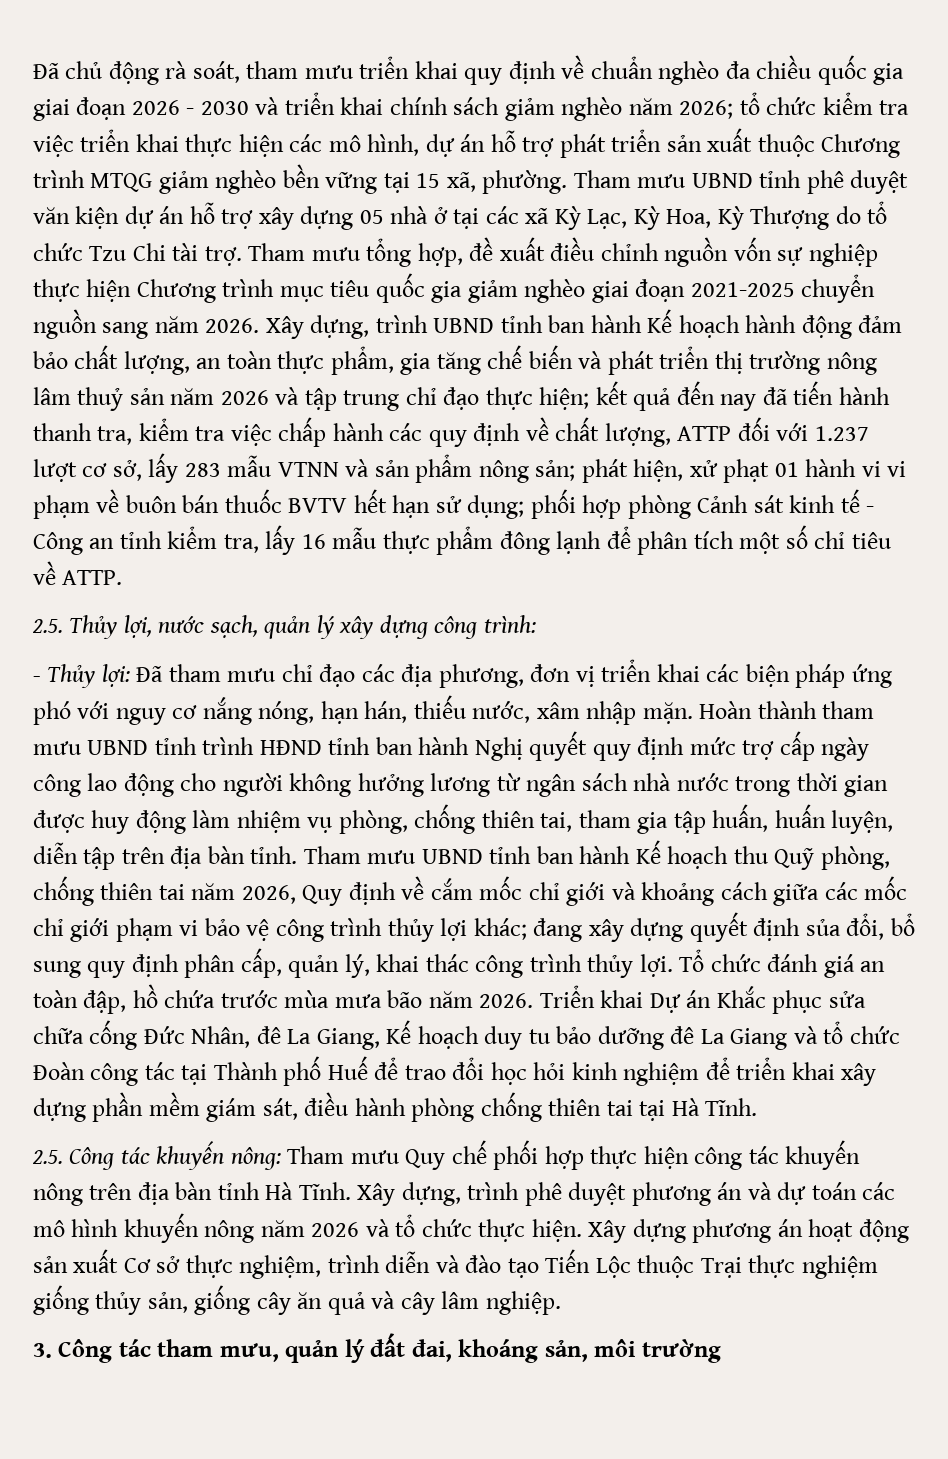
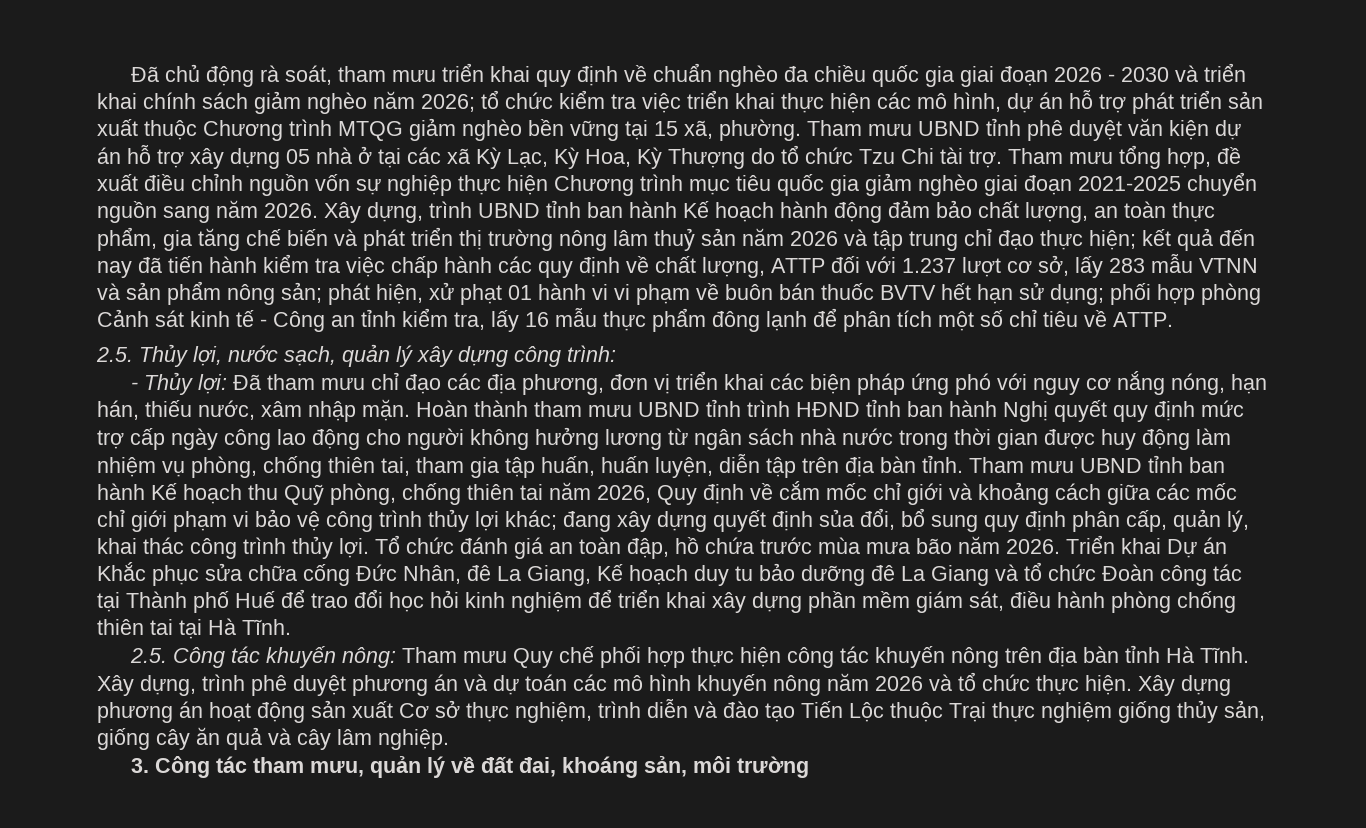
- kết quả đến nay đã tiến hành thanh tra, kiểm tra việc chấp hành các quy định về chất lượng, ATTP đối với 1.237 lượt cơ sở, lấy 283 mẫu VTNN và sản phẩm nông sản;
+ kết quả đến nay đã tiến hành kiểm tra việc chấp hành các quy định về chất lượng, ATTP đối với 1.237 lượt cơ sở, lấy 283 mẫu VTNN và sản phẩm nông sản;
- 3. Công tác tham mưu, quản lý đất đai, khoáng sản, môi trường
+ 3. Công tác tham mưu, quản lý về đất đai, khoáng sản, môi trường

